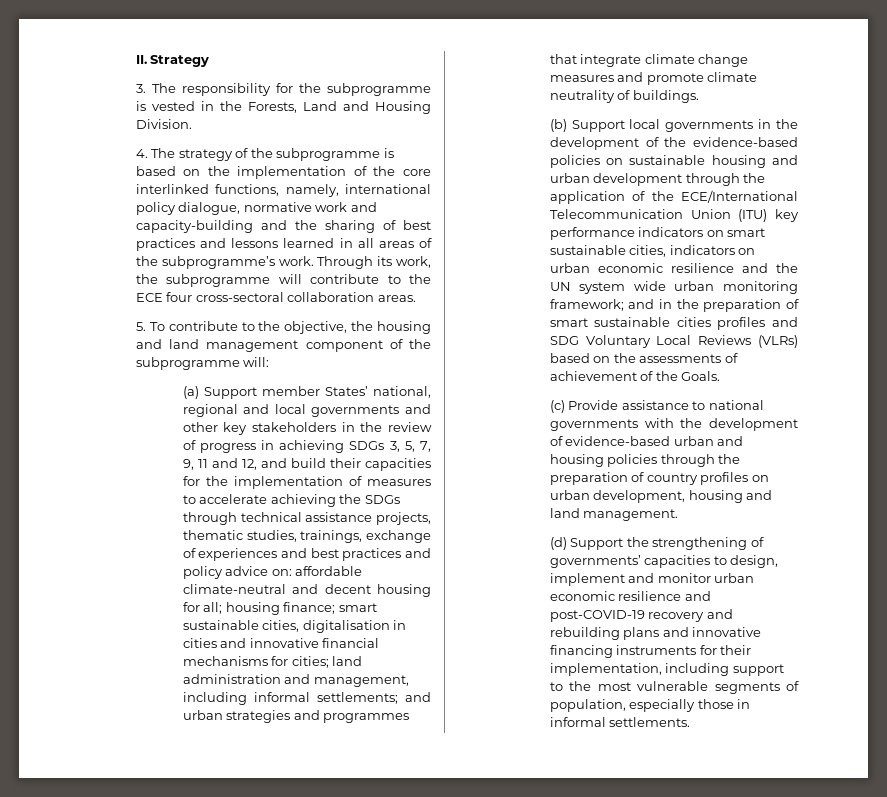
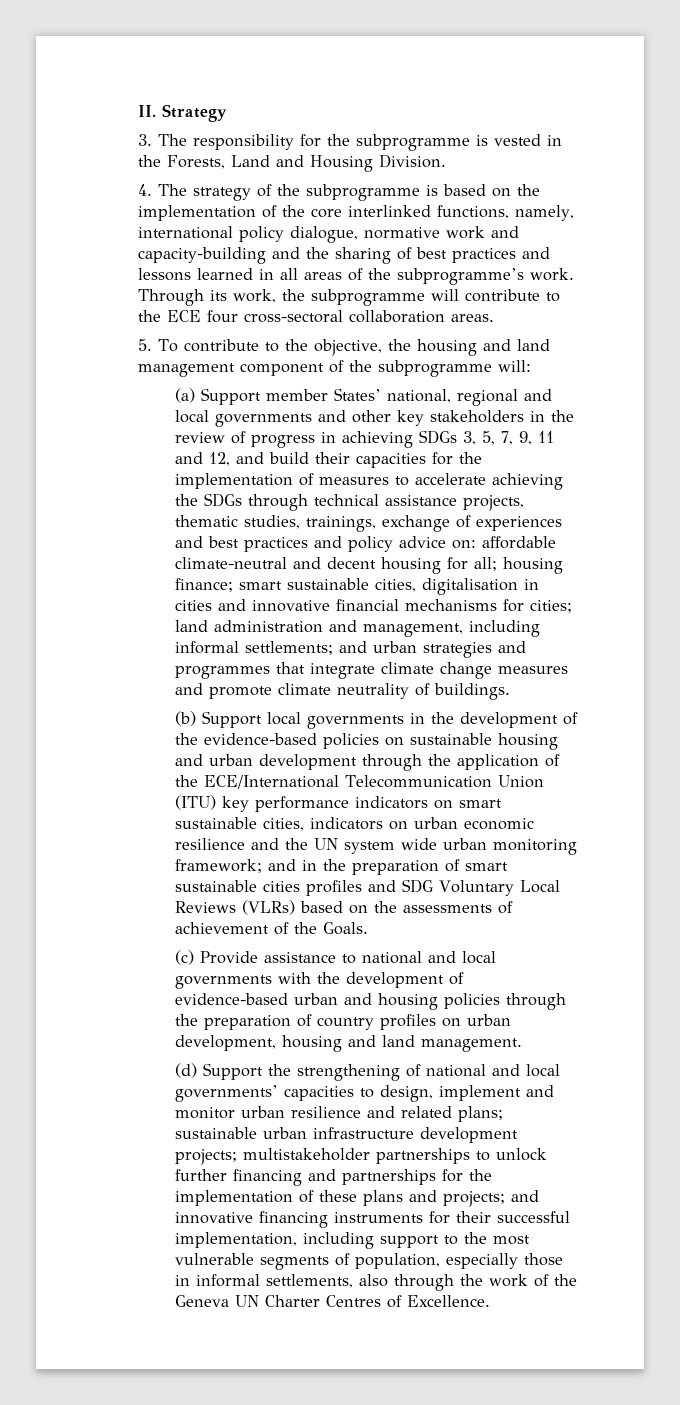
- (c) Provide assistance to national governments with the development of evidence-based urban and housing policies through the preparation of country profiles on urban development, housing and land management.
+ (c) Provide assistance to national and local governments with the development of evidence-based urban and housing policies through the preparation of country profiles on urban development, housing and land management.
- (d) Support the strengthening of governments’ capacities to design, implement and monitor urban economic resilience and post-COVID-19 recovery and rebuilding plans and innovative financing instruments for their implementation, including support to the most vulnerable segments of population, especially those in informal settlements.
+ (d) Support the strengthening of national and local governments’ capacities to design, implement and monitor urban resilience and related plans; sustainable urban infrastructure development projects; multistakeholder partnerships to unlock further financing and partnerships for the implementation of these plans and projects; and innovative financing instruments for their successful implementation, including support to the most vulnerable segments of population, especially those in informal settlements, also through the work of the Geneva UN Charter Centres of Excellence.

